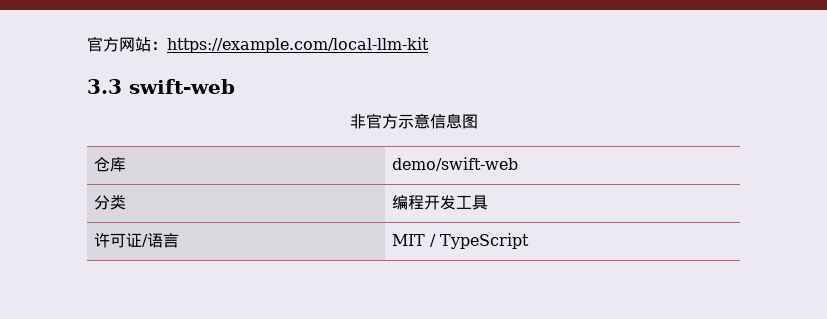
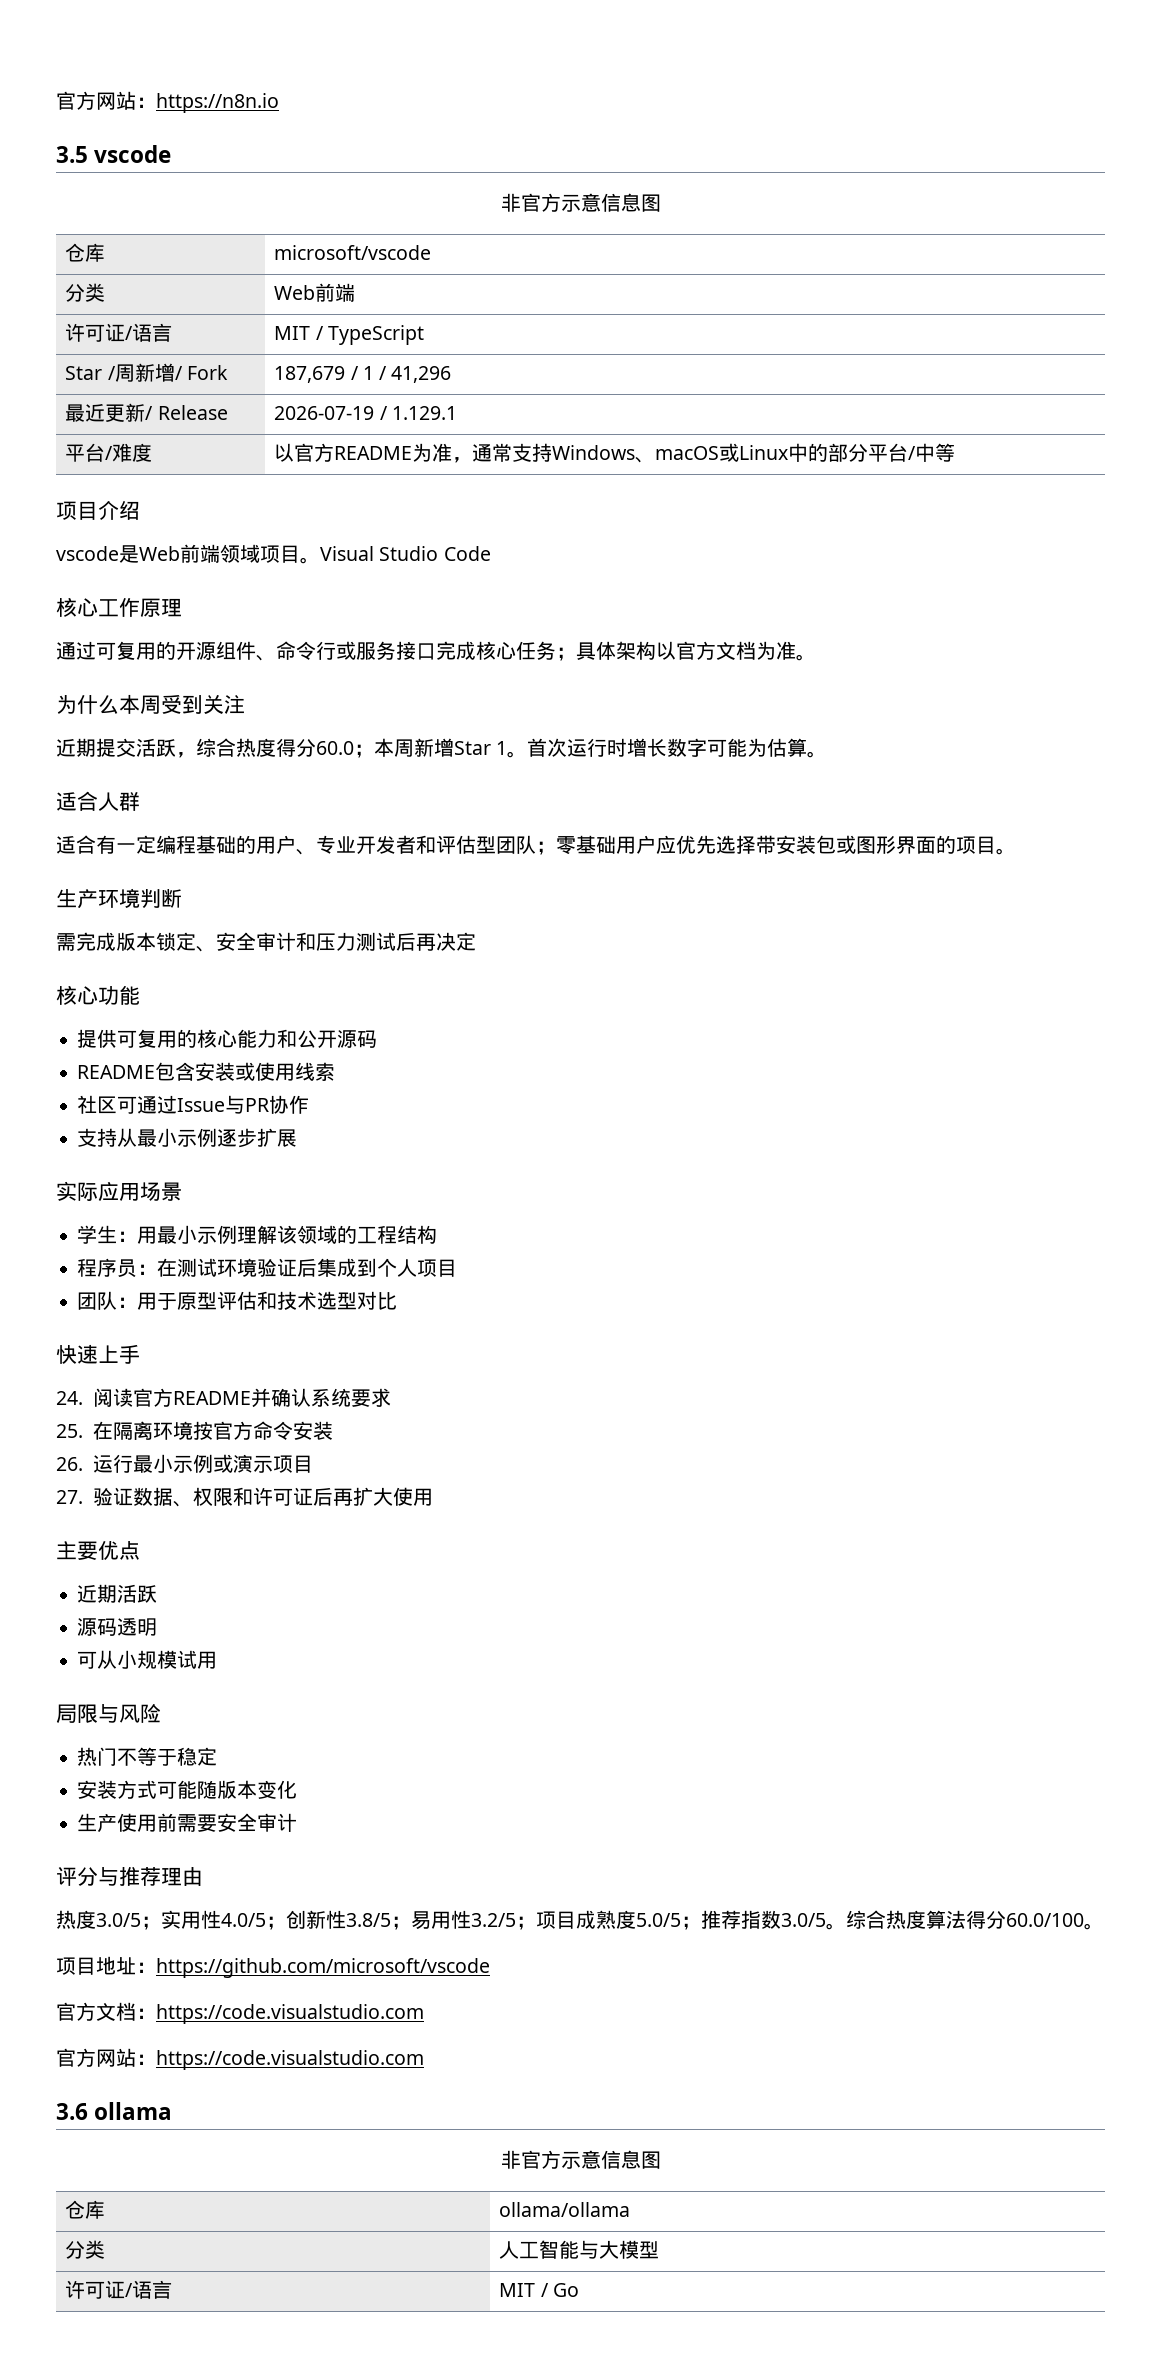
- 官方网站：https://example.com/local-llm-kit
- 3.3 swift-web
+ 官方网站：https://n8n.io
+ 3.5 vscode
  非官方示意信息图
- 仓库 | demo/swift-web
- 分类 | 编程开发工具
+ 仓库 | microsoft/vscode
+ 分类 | Web前端
+ Star /周新增/ Fork | 187,679 / 1 / 41,296
+ 最近更新/ Release | 2026-07-19 / 1.129.1
+ 平台/难度 | 以官方README为准，通常支持Windows、macOS或Linux中的部分平台/中等
+ 项目介绍
+ vscode是Web前端领域项目。Visual Studio Code
+ 核心工作原理
+ 通过可复用的开源组件、命令行或服务接口完成核心任务；具体架构以官方文档为准。
+ 为什么本周受到关注
+ 近期提交活跃，综合热度得分60.0；本周新增Star 1。首次运行时增长数字可能为估算。
+ 适合人群
+ 适合有一定编程基础的用户、专业开发者和评估型团队；零基础用户应优先选择带安装包或图形界面的项目。
+ 生产环境判断
+ 需完成版本锁定、安全审计和压力测试后再决定
+ 核心功能
+ 提供可复用的核心能力和公开源码
+ README包含安装或使用线索
+ 社区可通过Issue与PR协作
+ 支持从最小示例逐步扩展
+ 实际应用场景
+ 学生：用最小示例理解该领域的工程结构
+ 程序员：在测试环境验证后集成到个人项目
+ 团队：用于原型评估和技术选型对比
+ 快速上手
+ 24.阅读官方README并确认系统要求
+ 25.在隔离环境按官方命令安装
+ 26.运行最小示例或演示项目
+ 27.验证数据、权限和许可证后再扩大使用
+ 主要优点
+ 近期活跃
+ 源码透明
+ 可从小规模试用
+ 局限与风险
+ 热门不等于稳定
+ 安装方式可能随版本变化
+ 生产使用前需要安全审计
+ 评分与推荐理由
+ 热度3.0/5；实用性4.0/5；创新性3.8/5；易用性3.2/5；项目成熟度5.0/5；推荐指数3.0/5。综合热度算法得分60.0/100。
+ 项目地址：https://github.com/microsoft/vscode
+ 官方文档：https://code.visualstudio.com
+ 官方网站：https://code.visualstudio.com
+ 3.6 ollama
+ 非官方示意信息图
+ 仓库 | ollama/ollama
+ 分类 | 人工智能与大模型
+ 许可证/语言 | MIT / Go

